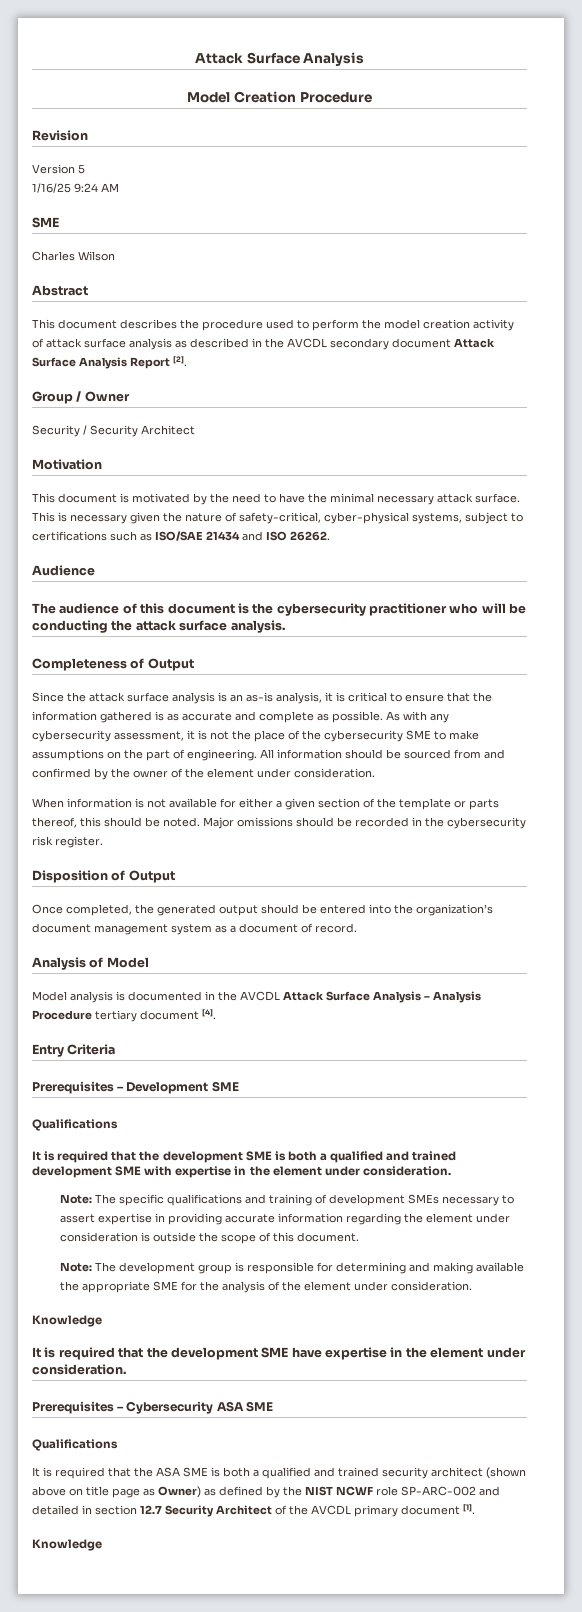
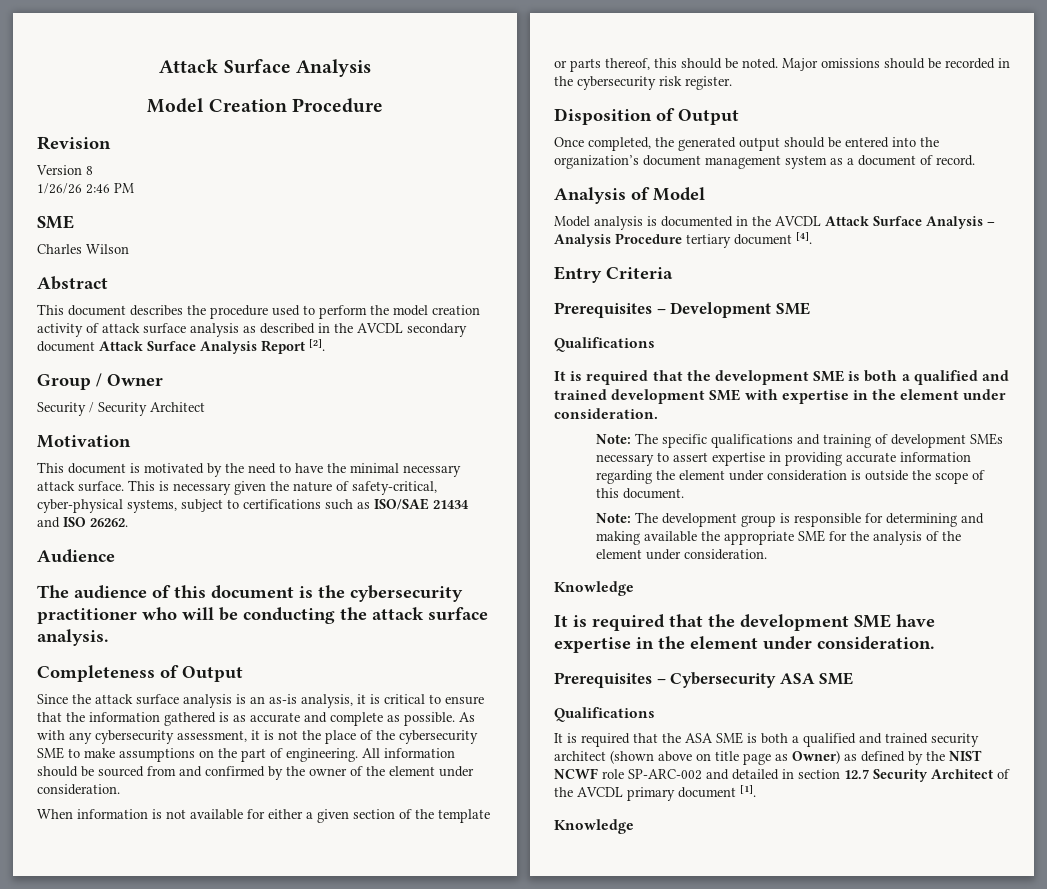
- Version 5
- 1/16/25 9:24 AM
+ Version 8
+ 1/26/26 2:46 PM

